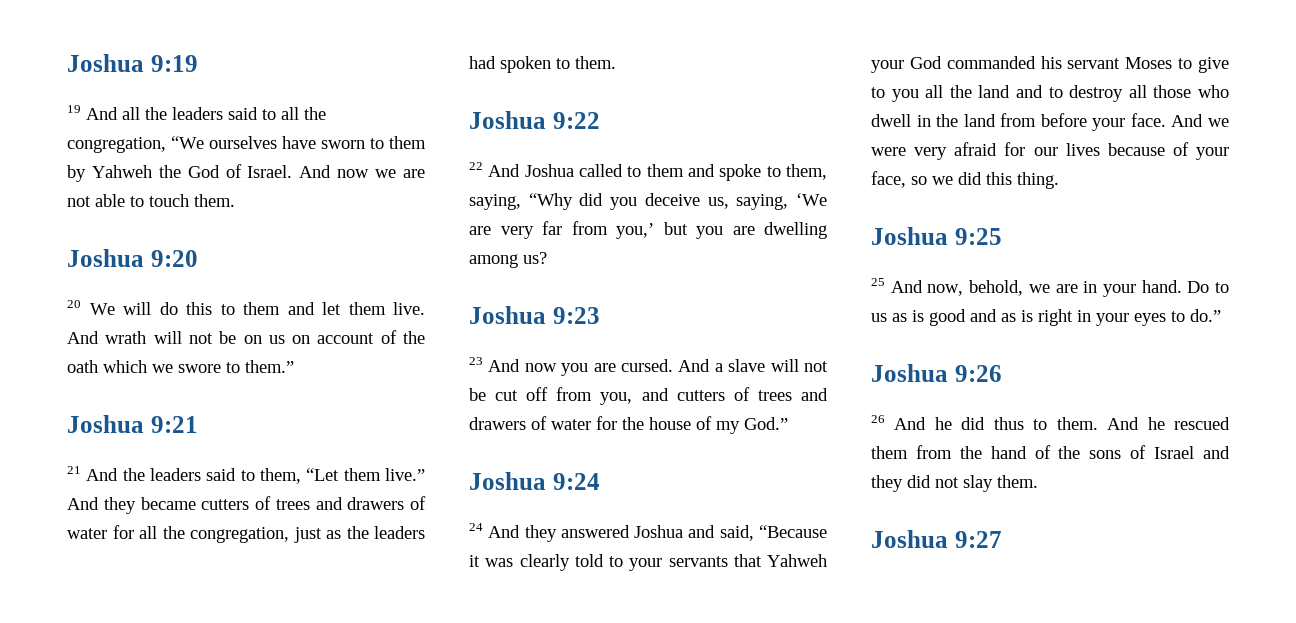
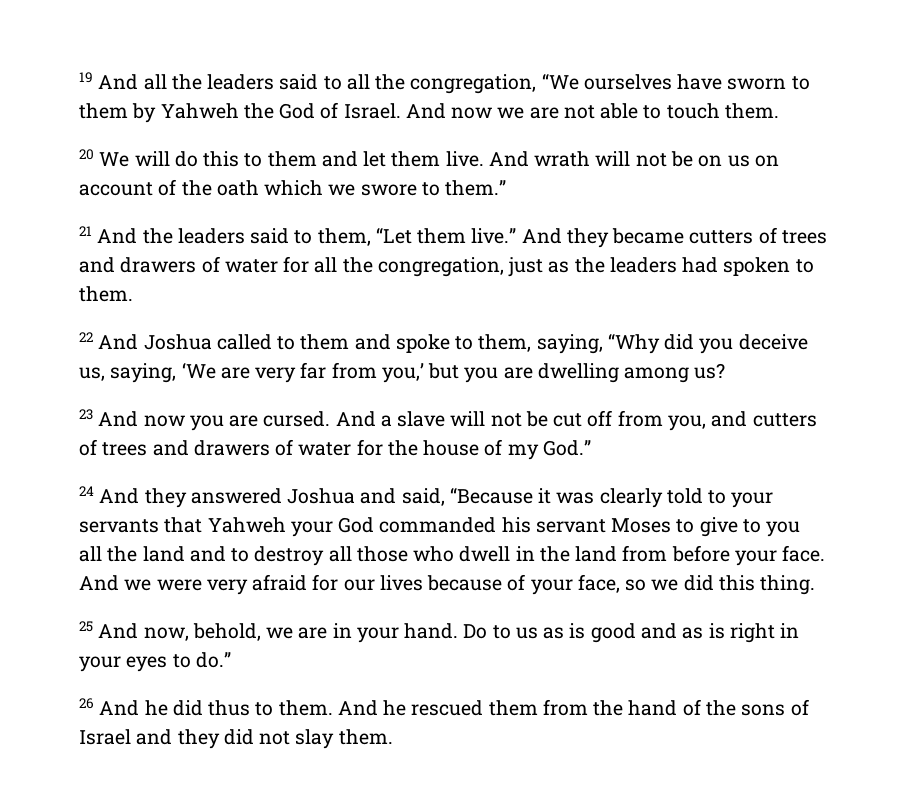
- Joshua 9:19
- Joshua 9:20
- Joshua 9:21
- Joshua 9:22
- Joshua 9:23
- Joshua 9:24
- Joshua 9:25
- Joshua 9:26
- Joshua 9:27

